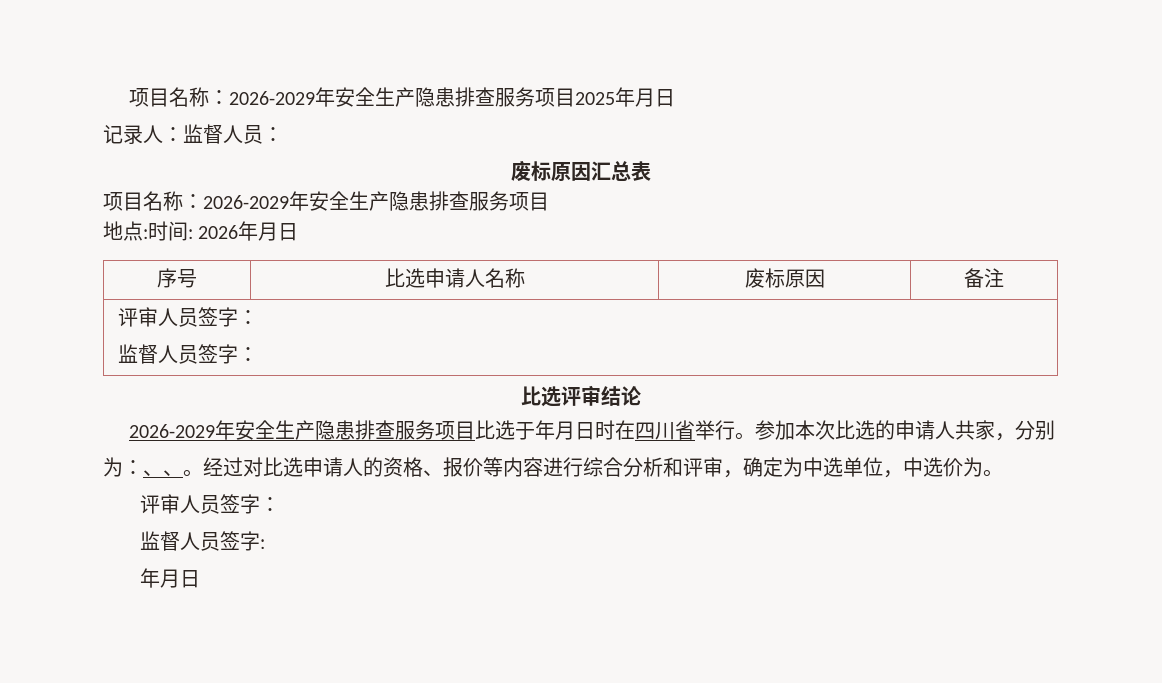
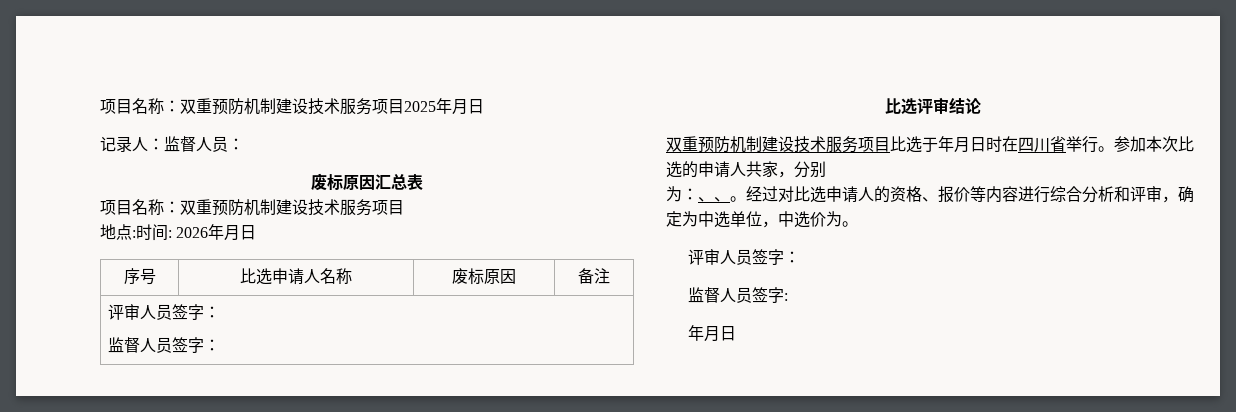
- 项目名称：2026-2029年安全生产隐患排查服务项目2025年月日
+ 项目名称：双重预防机制建设技术服务项目2025年月日
  废标原因汇总表
- 项目名称：2026-2029年安全生产隐患排查服务项目
+ 项目名称：双重预防机制建设技术服务项目
- 2026-2029年安全生产隐患排查服务项目比选于年月日时在四川省举行。
+ 双重预防机制建设技术服务项目比选于年月日时在四川省举行。

